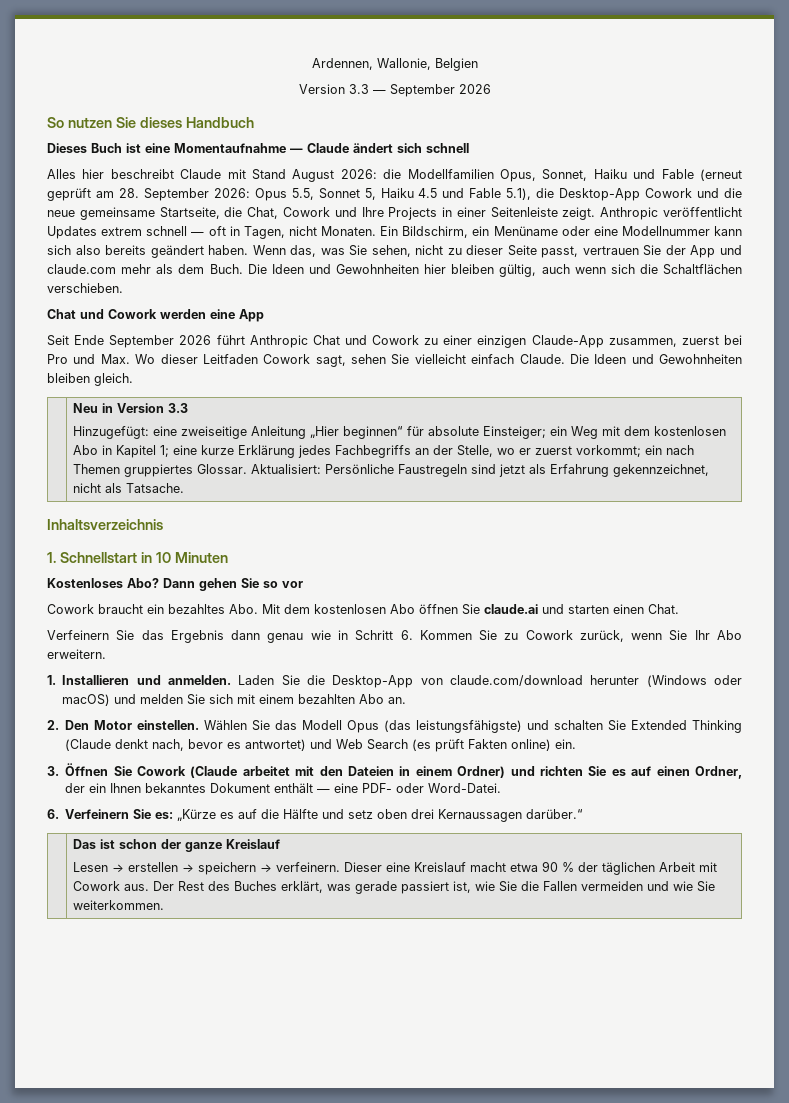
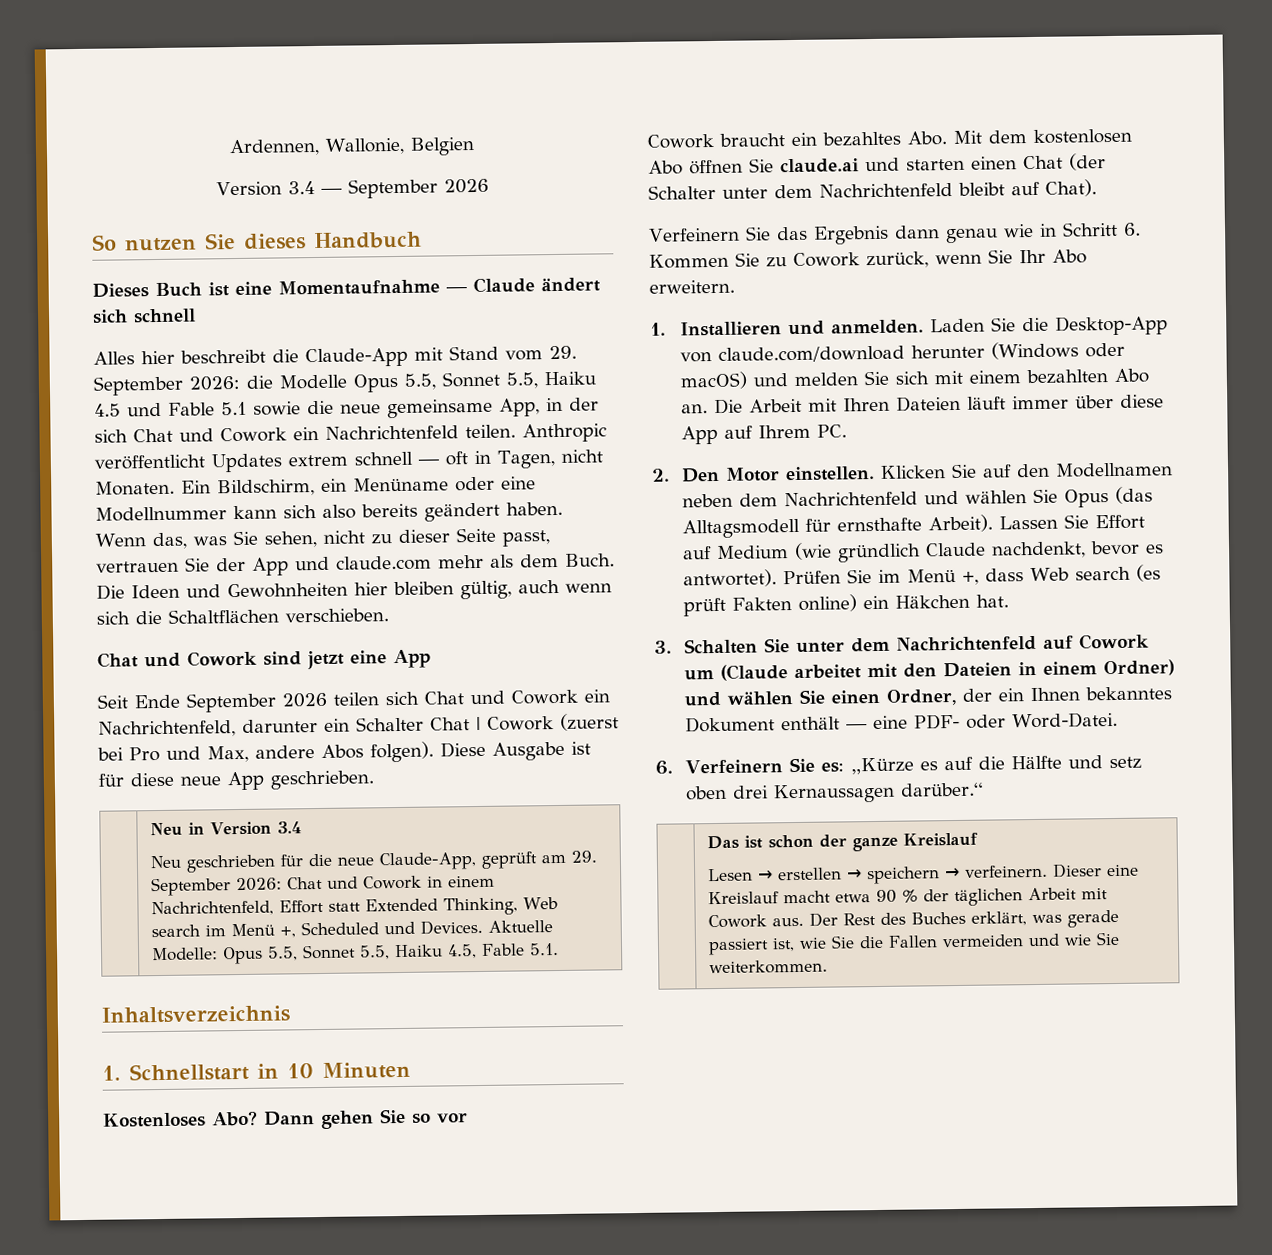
- Version 3.3 — September 2026
+ Version 3.4 — September 2026
- Alles hier beschreibt Claude mit Stand August 2026: die Modellfamilien Opus, Sonnet, Haiku und Fable (erneut geprüft am 28. September 2026: Opus 5.5, Sonnet 5, Haiku 4.5 und Fable 5.1), die Desktop-App Cowork und die neue gemeinsame Startseite, die Chat, Cowork und Ihre Projects in einer Seitenleiste zeigt.
+ Alles hier beschreibt die Claude-App mit Stand vom 29. September 2026: die Modelle Opus 5.5, Sonnet 5.5, Haiku 4.5 und Fable 5.1 sowie die neue gemeinsame App, in der sich Chat und Cowork ein Nachrichtenfeld teilen.
- Chat und Cowork werden eine App
+ Chat und Cowork sind jetzt eine App
- Seit Ende September 2026 führt Anthropic Chat und Cowork zu einer einzigen Claude-App zusammen, zuerst bei Pro und Max. Wo dieser Leitfaden Cowork sagt, sehen Sie vielleicht einfach Claude. Die Ideen und Gewohnheiten bleiben gleich.
- | Neu in Version 3.3
- Hinzugefügt: eine zweiseitige Anleitung „Hier beginnen“ für absolute Einsteiger; ein Weg mit dem kostenlosen Abo in Kapitel 1; eine kurze Erklärung jedes Fachbegriffs an der Stelle, wo er zuerst vorkommt; ein nach Themen gruppiertes Glossar. Aktualisiert: Persönliche Faustregeln sind jetzt als Erfahrung gekennzeichnet, nicht als Tatsache.
+ Seit Ende September 2026 teilen sich Chat und Cowork ein Nachrichtenfeld, darunter ein Schalter Chat | Cowork (zuerst bei Pro und Max, andere Abos folgen). Diese Ausgabe ist für diese neue App geschrieben.
+ | Neu in Version 3.4
+ Neu geschrieben für die neue Claude-App, geprüft am 29. September 2026: Chat und Cowork in einem Nachrichtenfeld, Effort statt Extended Thinking, Web search im Menü +, Scheduled und Devices. Aktuelle Modelle: Opus 5.5, Sonnet 5.5, Haiku 4.5, Fable 5.1.
- Cowork braucht ein bezahltes Abo. Mit dem kostenlosen Abo öffnen Sie claude.ai und starten einen Chat.
+ Cowork braucht ein bezahltes Abo. Mit dem kostenlosen Abo öffnen Sie claude.ai und starten einen Chat (der Schalter unter dem Nachrichtenfeld bleibt auf Chat).
- Laden Sie die Desktop-App von claude.com/download herunter (Windows oder macOS) und melden Sie sich mit einem bezahlten Abo an.
- 2. Den Motor einstellen. Wählen Sie das Modell Opus (das leistungsfähigste) und schalten Sie Extended Thinking (Claude denkt nach, bevor es antwortet) und Web Search (es prüft Fakten online) ein.
- 3. Öffnen Sie Cowork (Claude arbeitet mit den Dateien in einem Ordner) und richten Sie es auf einen Ordner, der ein Ihnen bekanntes Dokument enthält — eine PDF- oder Word-Datei.
+ Laden Sie die Desktop-App von claude.com/download herunter (Windows oder macOS) und melden Sie sich mit einem bezahlten Abo an. Die Arbeit mit Ihren Dateien läuft immer über diese App auf Ihrem PC.
+ 2. Den Motor einstellen. Klicken Sie auf den Modellnamen neben dem Nachrichtenfeld und wählen Sie Opus (das Alltagsmodell für ernsthafte Arbeit). Lassen Sie Effort auf Medium (wie gründlich Claude nachdenkt, bevor es antwortet). Prüfen Sie im Menü +, dass Web search (es prüft Fakten online) ein Häkchen hat.
+ 3. Schalten Sie unter dem Nachrichtenfeld auf Cowork um (Claude arbeitet mit den Dateien in einem Ordner) und wählen Sie einen Ordner, der ein Ihnen bekanntes Dokument enthält — eine PDF- oder Word-Datei.

